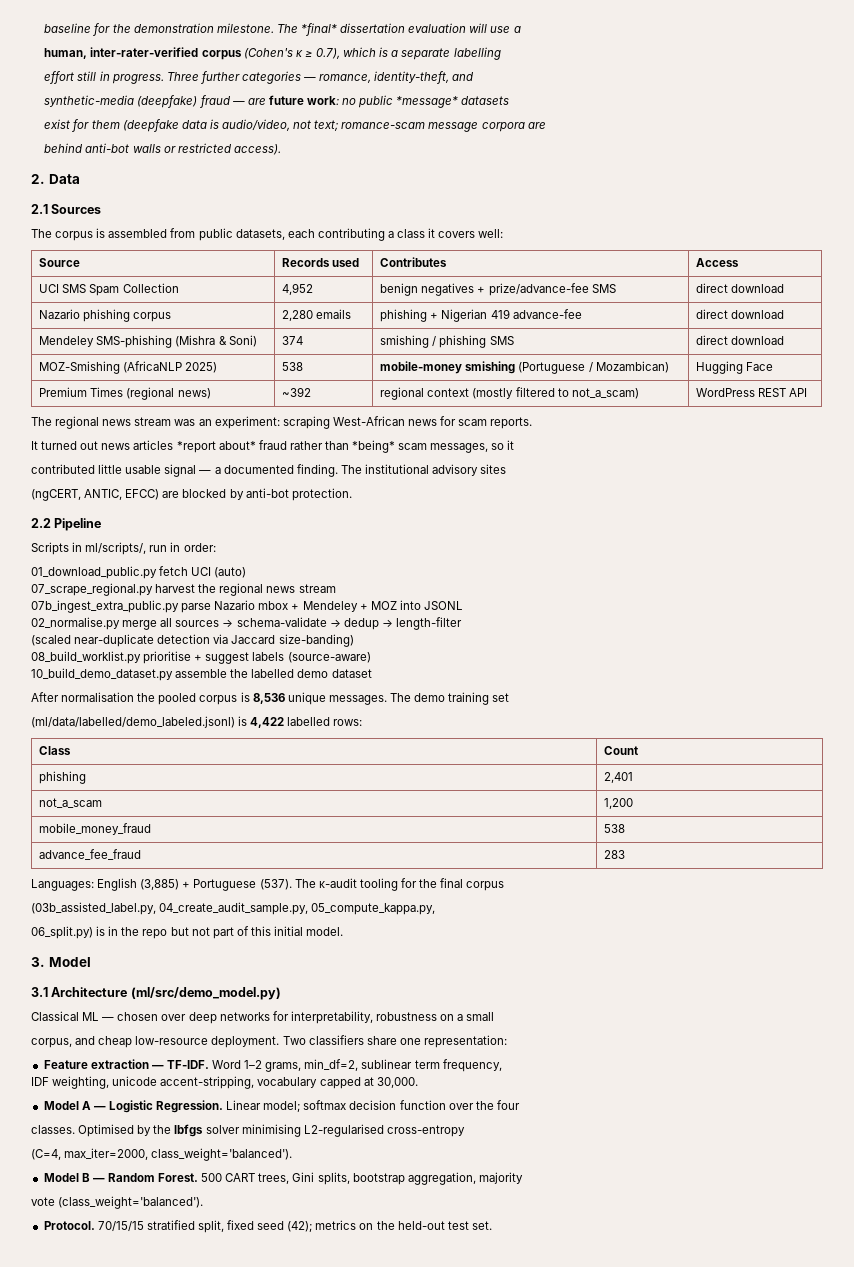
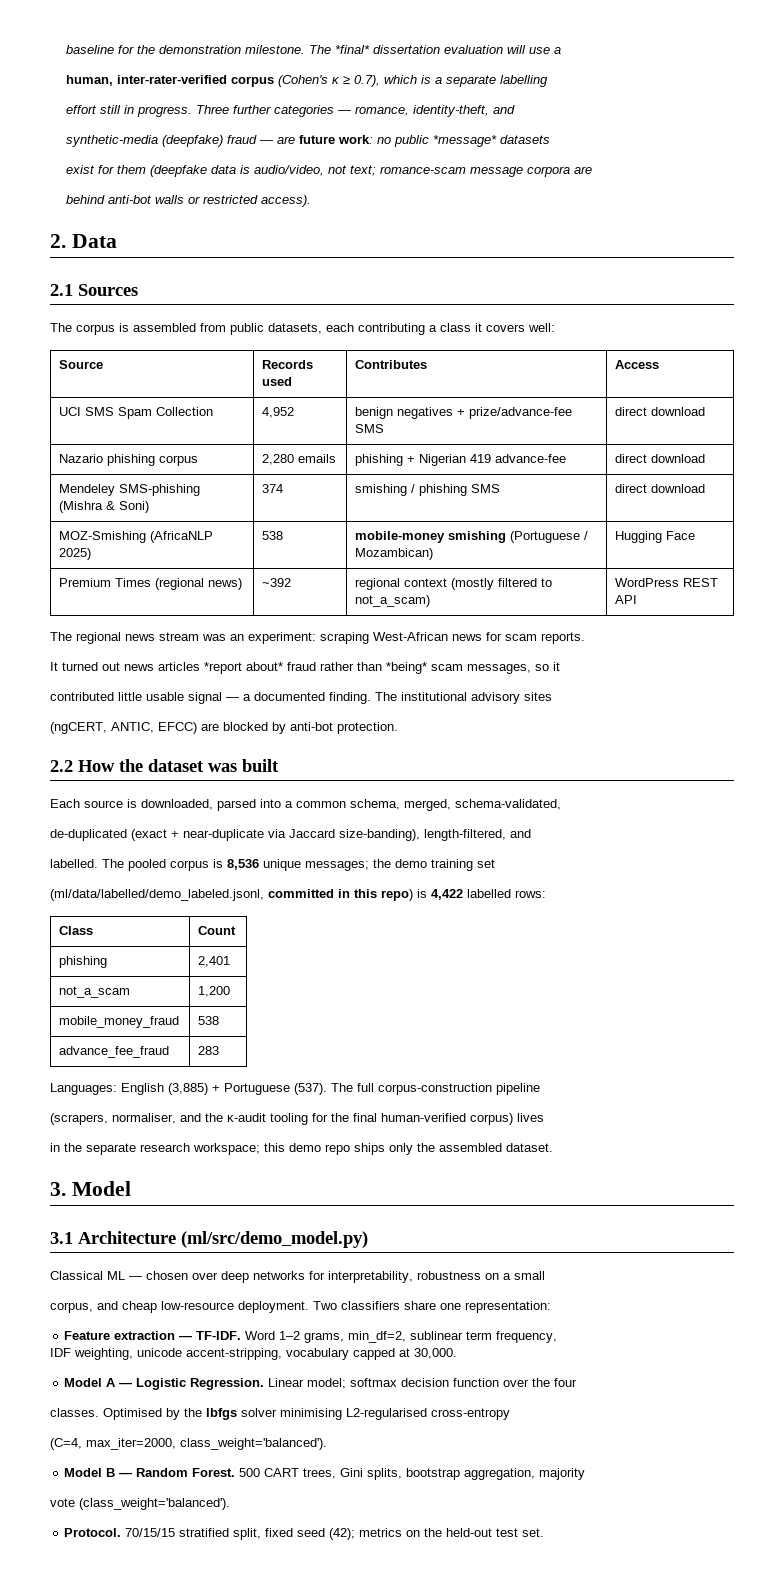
- 2.2 Pipeline
- Scripts in ml/scripts/, run in order:
- 01_download_public.py fetch UCI (auto)
- 07_scrape_regional.py harvest the regional news stream
- 07b_ingest_extra_public.py parse Nazario mbox + Mendeley + MOZ into JSONL
- 02_normalise.py merge all sources → schema-validate → dedup → length-filter
- (scaled near-duplicate detection via Jaccard size-banding)
- 08_build_worklist.py prioritise + suggest labels (source-aware)
- 10_build_demo_dataset.py assemble the labelled demo dataset
- After normalisation the pooled corpus is 8,536 unique messages. The demo training set
+ 2.2 How the dataset was built
+ Each source is downloaded, parsed into a common schema, merged, schema-validated,
+ de-duplicated (exact + near-duplicate via Jaccard size-banding), length-filtered, and
+ labelled. The pooled corpus is 8,536 unique messages; the demo training set
- (ml/data/labelled/demo_labeled.jsonl) is 4,422 labelled rows:
+ (ml/data/labelled/demo_labeled.jsonl, committed in this repo) is 4,422 labelled rows:
- The κ-audit tooling for the final corpus
- (03b_assisted_label.py, 04_create_audit_sample.py, 05_compute_kappa.py,
- 06_split.py) is in the repo but not part of this initial model.
+ The full corpus-construction pipeline
+ (scrapers, normaliser, and the κ-audit tooling for the final human-verified corpus) lives
+ in the separate research workspace; this demo repo ships only the assembled dataset.

